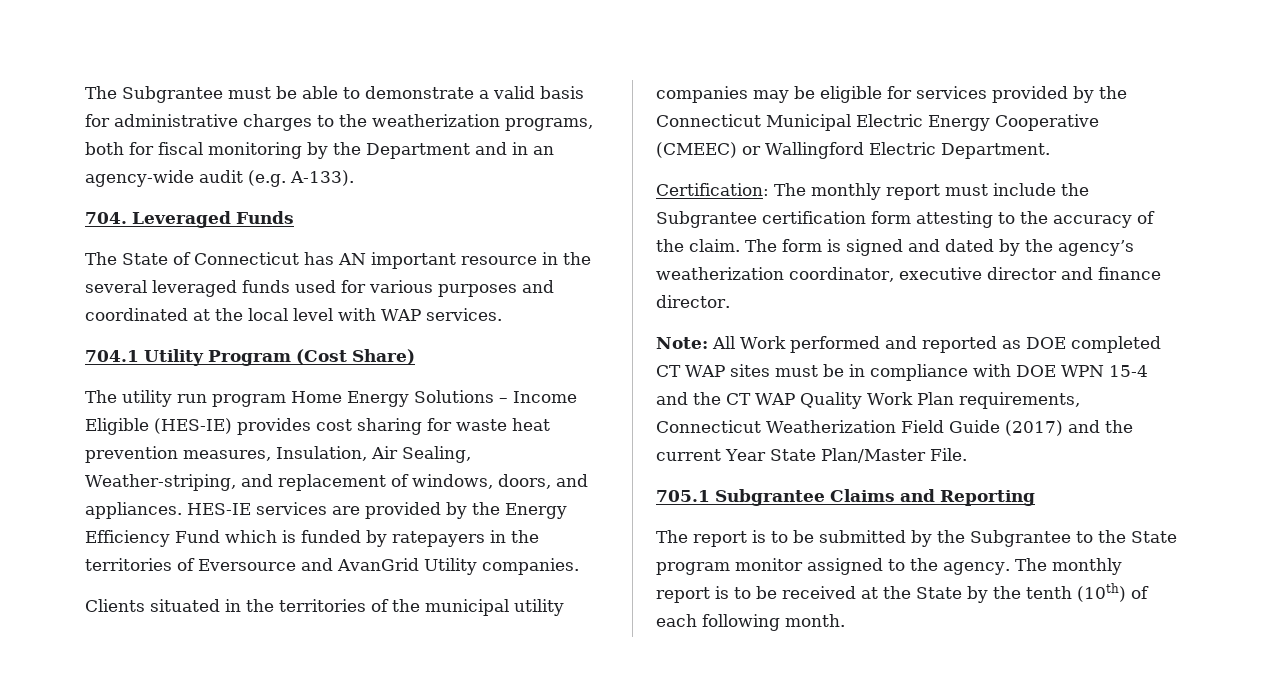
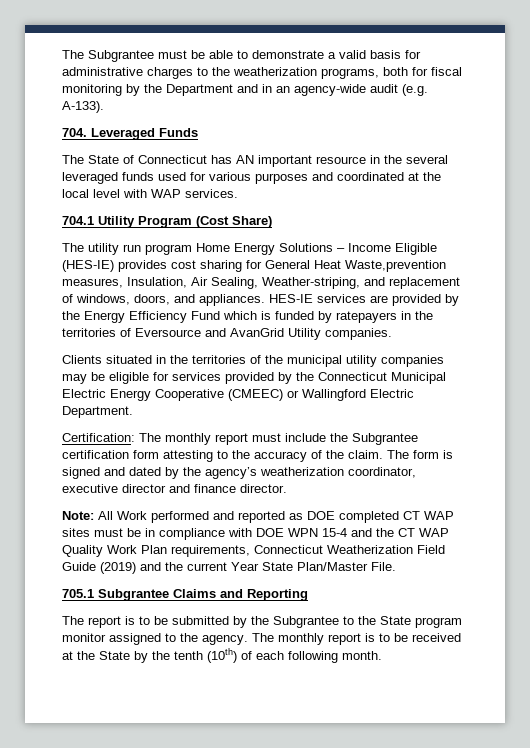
- The utility run program Home Energy Solutions – Income Eligible (HES-IE) provides cost sharing for waste heat prevention measures, Insulation, Air Sealing, Weather-striping, and replacement of windows, doors, and appliances.
+ The utility run program Home Energy Solutions – Income Eligible (HES-IE) provides cost sharing for General Heat Waste,prevention measures, Insulation, Air Sealing, Weather-striping, and replacement of windows, doors, and appliances.
- Note: All Work performed and reported as DOE completed CT WAP sites must be in compliance with DOE WPN 15-4 and the CT WAP Quality Work Plan requirements, Connecticut Weatherization Field Guide (2017) and the current Year State Plan/Master File.
+ Note: All Work performed and reported as DOE completed CT WAP sites must be in compliance with DOE WPN 15-4 and the CT WAP Quality Work Plan requirements, Connecticut Weatherization Field Guide (2019) and the current Year State Plan/Master File.

